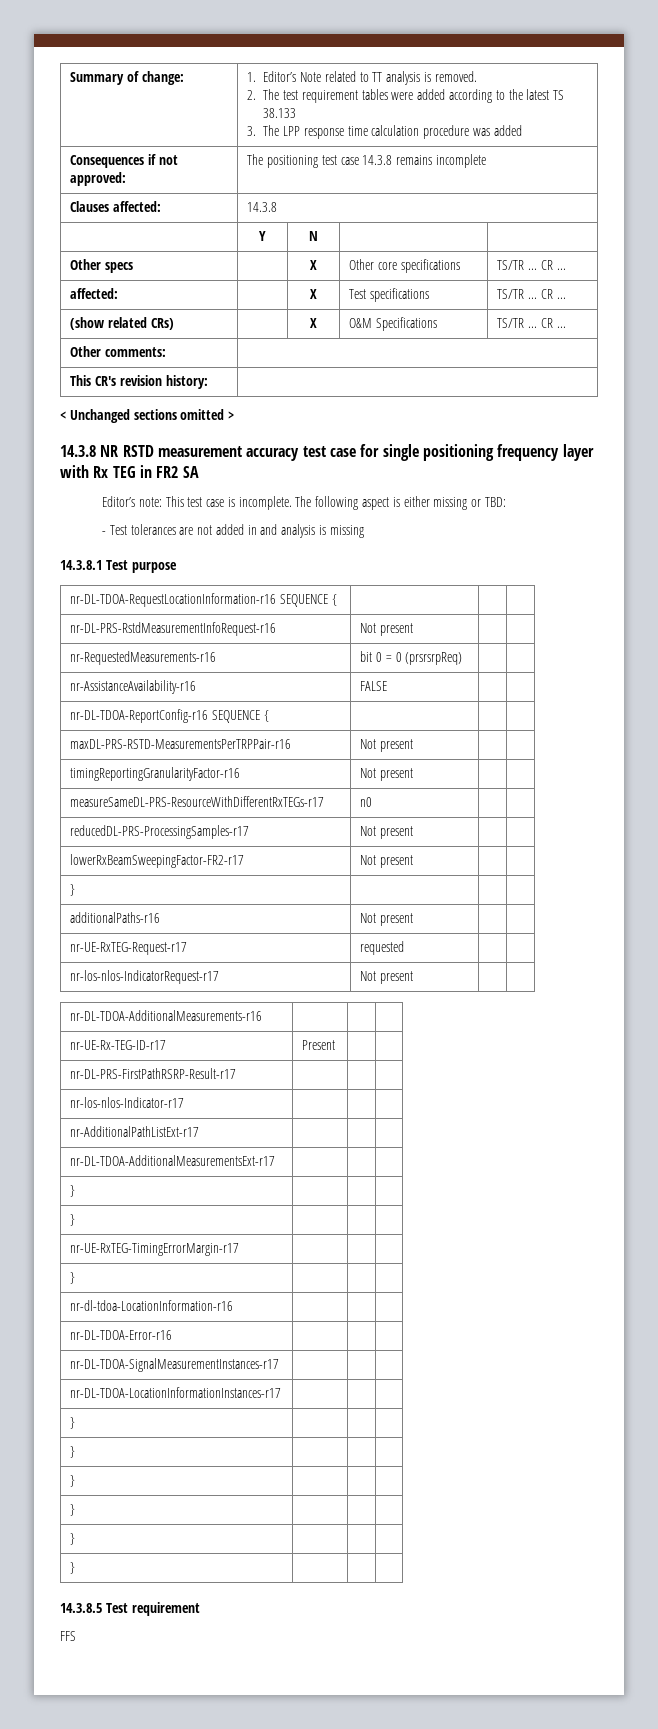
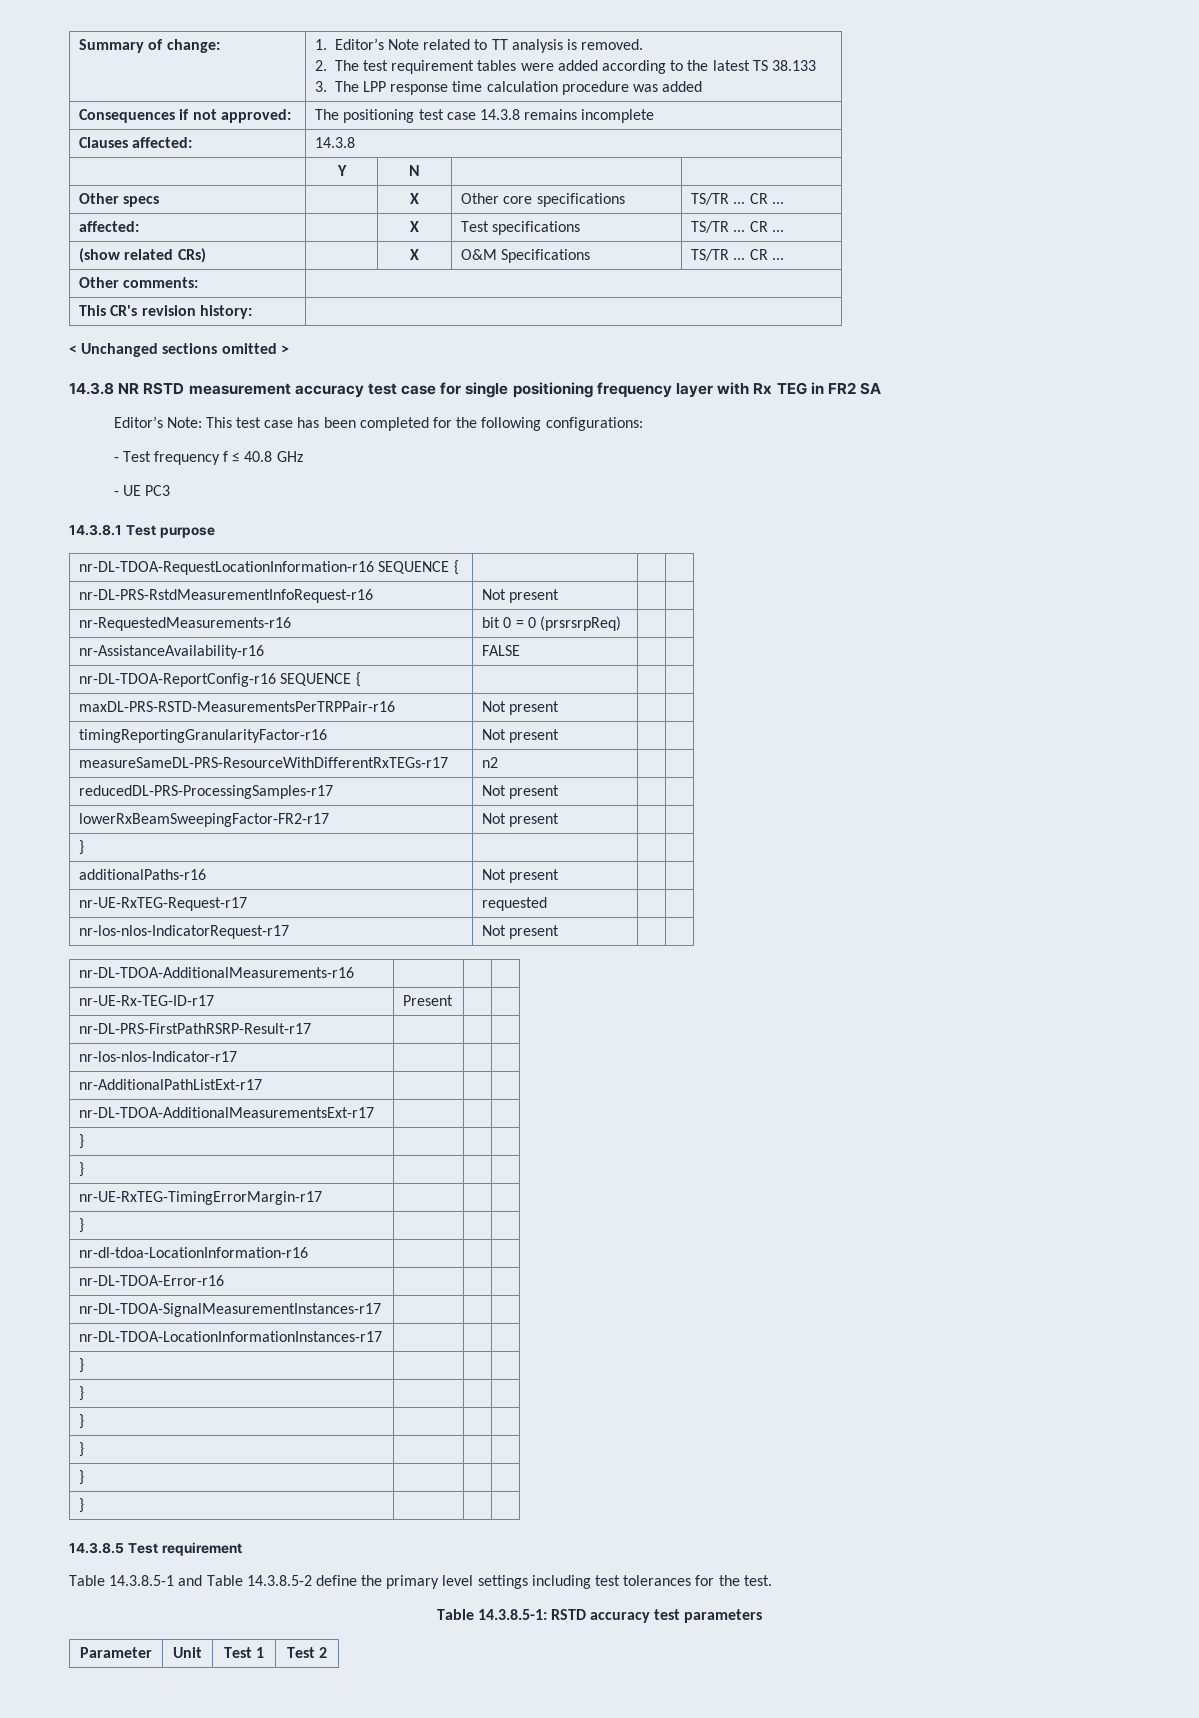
- Editor’s note: This test case is incomplete. The following aspect is either missing or TBD:
- - Test tolerances are not added in and analysis is missing
+ Editor’s Note: This test case has been completed for the following configurations:
+ - Test frequency f ≤ 40.8 GHz
+ - UE PC3
- measureSameDL-PRS-ResourceWithDifferentRxTEGs-r17 | n0 | |
+ measureSameDL-PRS-ResourceWithDifferentRxTEGs-r17 | n2 | |
- FFS
+ Table 14.3.8.5-1 and Table 14.3.8.5-2 define the primary level settings including test tolerances for the test.
+ Table 14.3.8.5-1: RSTD accuracy test parameters
+ Parameter | Unit | Test 1 | Test 2

